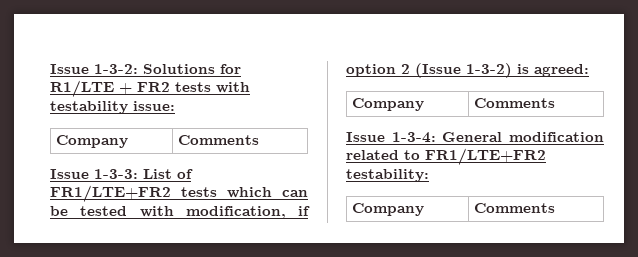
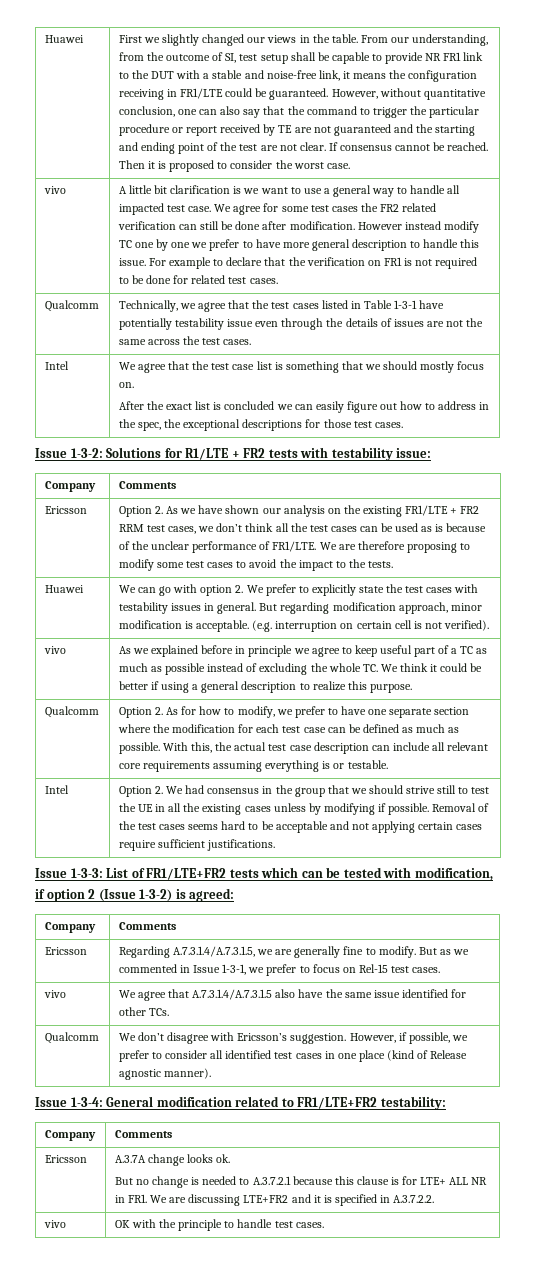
+ Huawei | First we slightly changed our views in the table. From our understanding, from the outcome of SI, test setup shall be capable to provide NR FR1 link to the DUT with a stable and noise-free link, it means the configuration receiving in FR1/LTE could be guaranteed. However, without quantitative conclusion, one can also say that the command to trigger the particular procedure or report received by TE are not guaranteed and the starting and ending point of the test are not clear. If consensus cannot be reached. Then it is proposed to consider the worst case.
+ vivo | A little bit clarification is we want to use a general way to handle all impacted test case. We agree for some test cases the FR2 related verification can still be done after modification. However instead modify TC one by one we prefer to have more general description to handle this issue. For example to declare that the verification on FR1 is not required to be done for related test cases.
+ Qualcomm | Technically, we agree that the test cases listed in Table 1-3-1 have potentially testability issue even through the details of issues are not the same across the test cases.
+ Intel | We agree that the test case list is something that we should mostly focus on.
+ After the exact list is concluded we can easily figure out how to address in the spec, the exceptional descriptions for those test cases.
+ Ericsson | Option 2. As we have shown our analysis on the existing FR1/LTE + FR2 RRM test cases, we don’t think all the test cases can be used as is because of the unclear performance of FR1/LTE. We are therefore proposing to modify some test cases to avoid the impact to the tests.
+ Huawei | We can go with option 2. We prefer to explicitly state the test cases with testability issues in general. But regarding modification approach, minor modification is acceptable. (e.g. interruption on certain cell is not verified).
+ vivo | As we explained before in principle we agree to keep useful part of a TC as much as possible instead of excluding the whole TC. We think it could be better if using a general description to realize this purpose.
+ Qualcomm | Option 2. As for how to modify, we prefer to have one separate section where the modification for each test case can be defined as much as possible. With this, the actual test case description can include all relevant core requirements assuming everything is or testable.
+ Intel | Option 2. We had consensus in the group that we should strive still to test the UE in all the existing cases unless by modifying if possible. Removal of the test cases seems hard to be acceptable and not applying certain cases require sufficient justifications.
+ Ericsson | Regarding A.7.3.1.4/A.7.3.1.5, we are generally fine to modify. But as we commented in Issue 1-3-1, we prefer to focus on Rel-15 test cases.
+ vivo | We agree that A.7.3.1.4/A.7.3.1.5 also have the same issue identified for other TCs.
+ Qualcomm | We don’t disagree with Ericsson’s suggestion. However, if possible, we prefer to consider all identified test cases in one place (kind of Release agnostic manner).
+ Ericsson | A.3.7A change looks ok.
+ But no change is needed to A.3.7.2.1 because this clause is for LTE+ ALL NR in FR1. We are discussing LTE+FR2 and it is specified in A.3.7.2.2.
+ vivo | OK with the principle to handle test cases.

